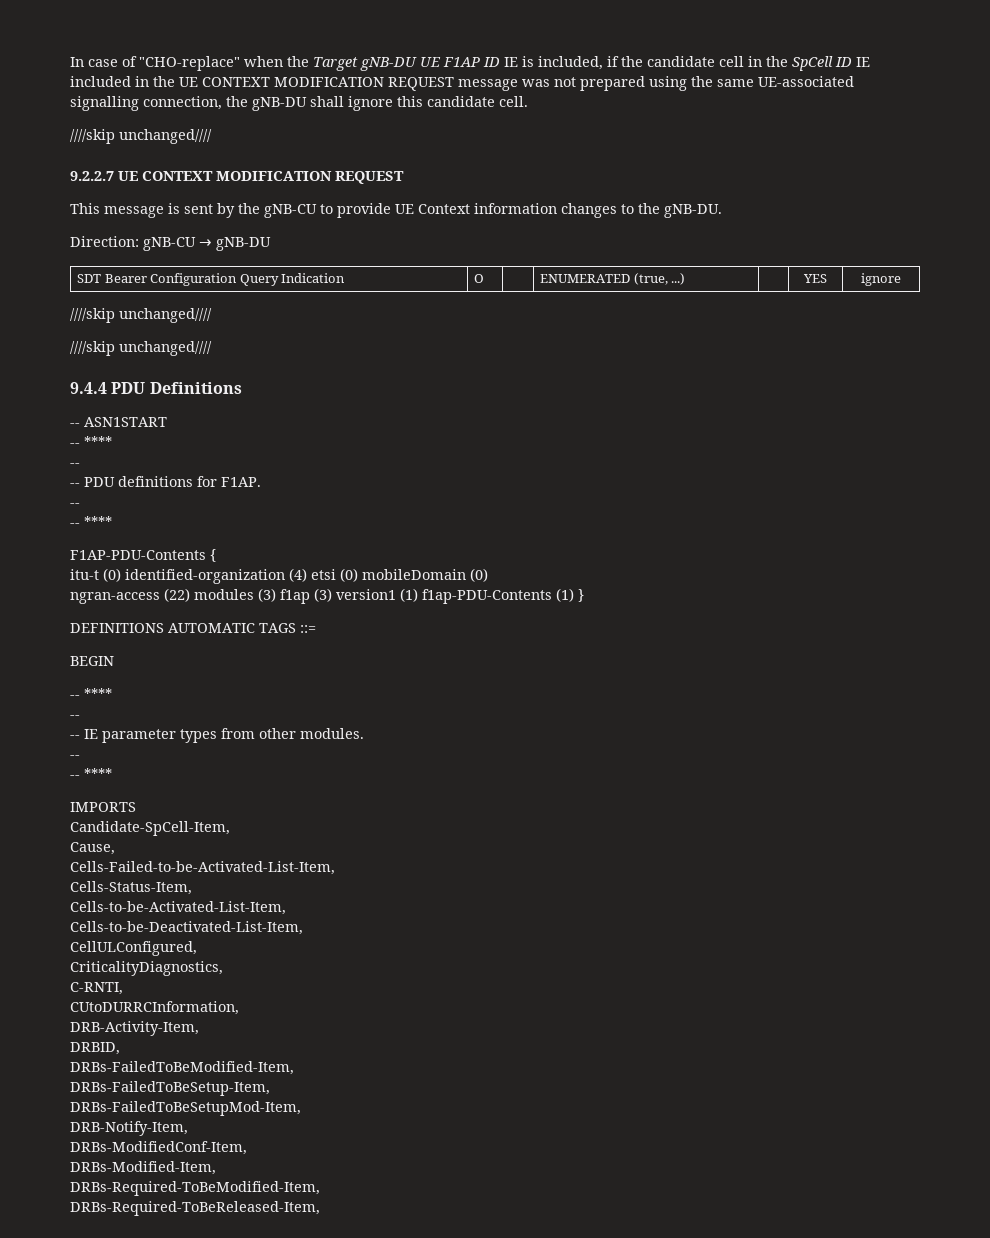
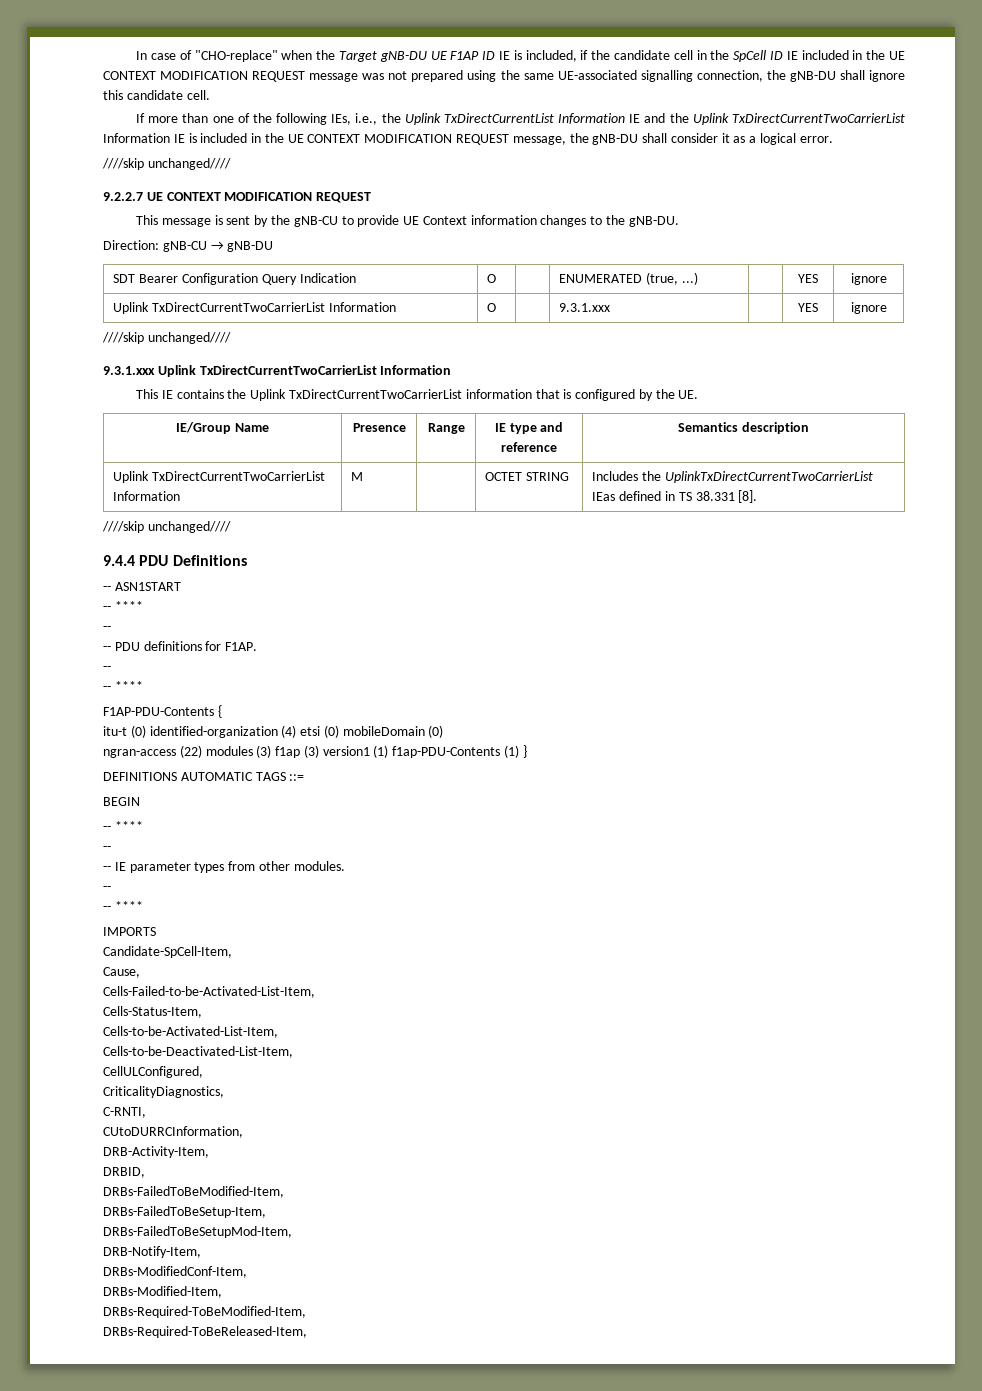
+ If more than one of the following IEs, i.e., the Uplink TxDirectCurrentList Information IE and the Uplink TxDirectCurrentTwoCarrierList Information IE is included in the UE CONTEXT MODIFICATION REQUEST message, the gNB-DU shall consider it as a logical error.
  SDT Bearer Configuration Query Indication | O | | ENUMERATED (true, ...) | | YES | ignore
+ Uplink TxDirectCurrentTwoCarrierList Information | O | | 9.3.1.xxx | | YES | ignore
  ////skip unchanged////
+ 9.3.1.xxx Uplink TxDirectCurrentTwoCarrierList Information
+ This IE contains the Uplink TxDirectCurrentTwoCarrierList information that is configured by the UE.
+ IE/Group Name | Presence | Range | IE type and reference | Semantics description
+ Uplink TxDirectCurrentTwoCarrierList Information | M | | OCTET STRING | Includes the UplinkTxDirectCurrentTwoCarrierList IEas defined in TS 38.331 [8].

